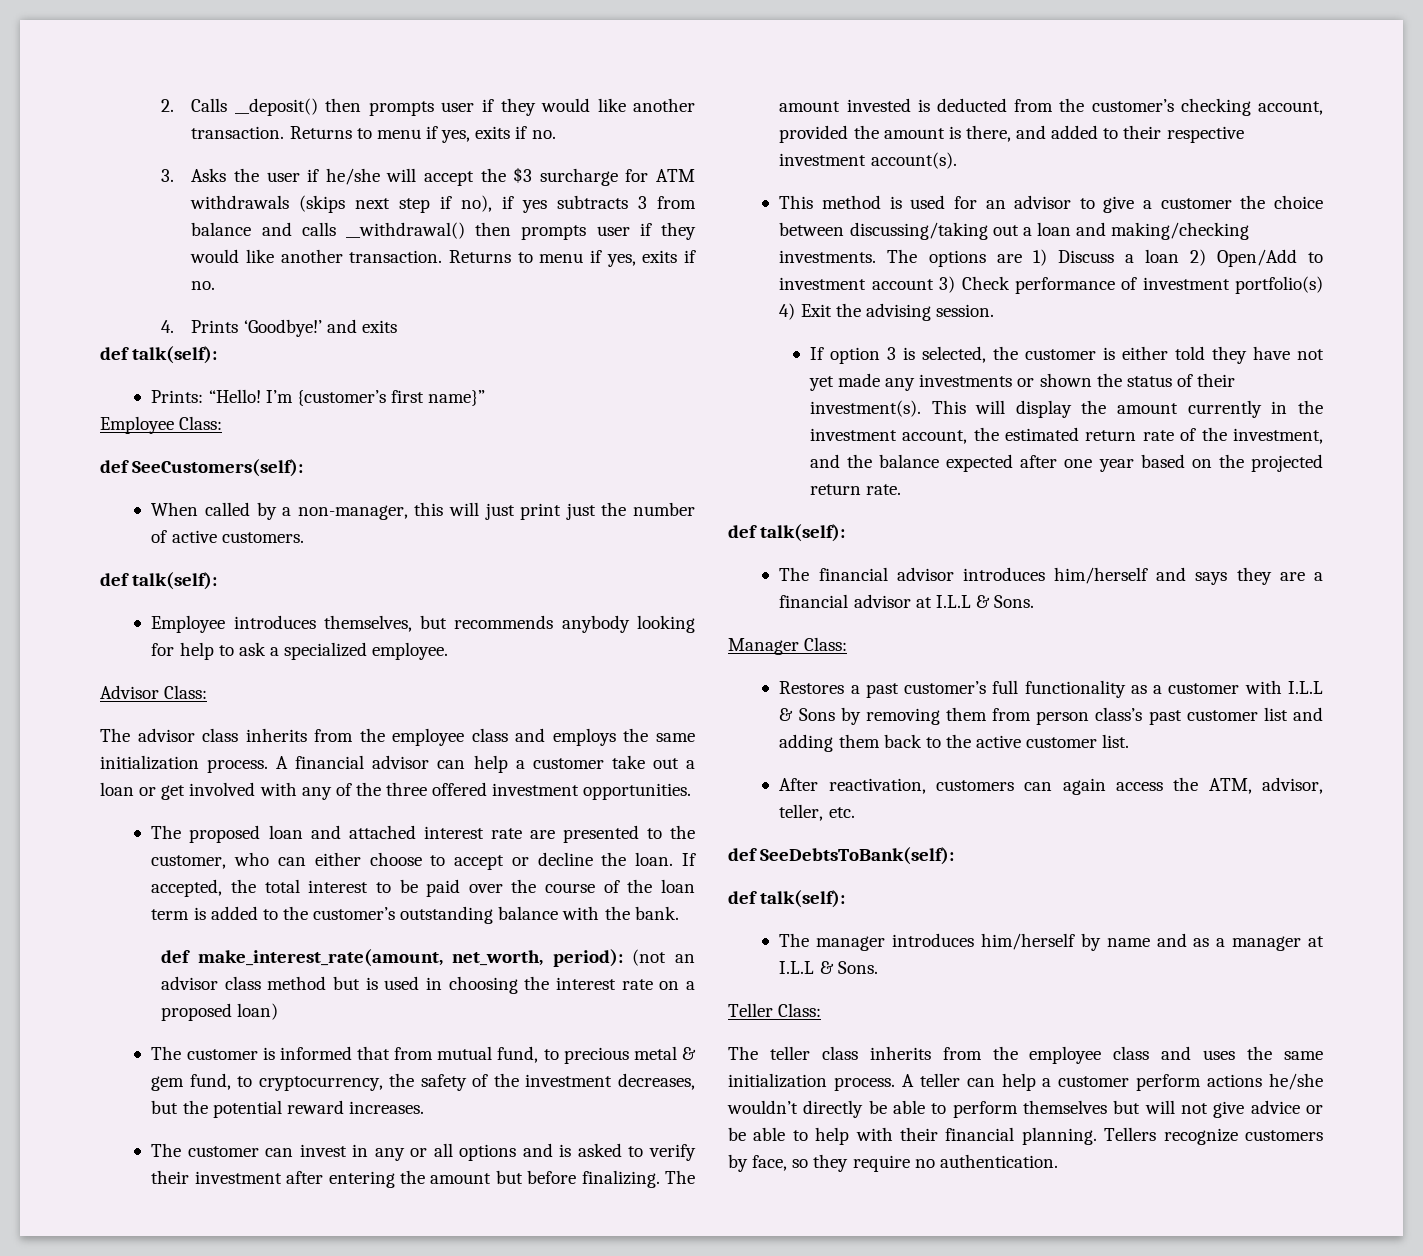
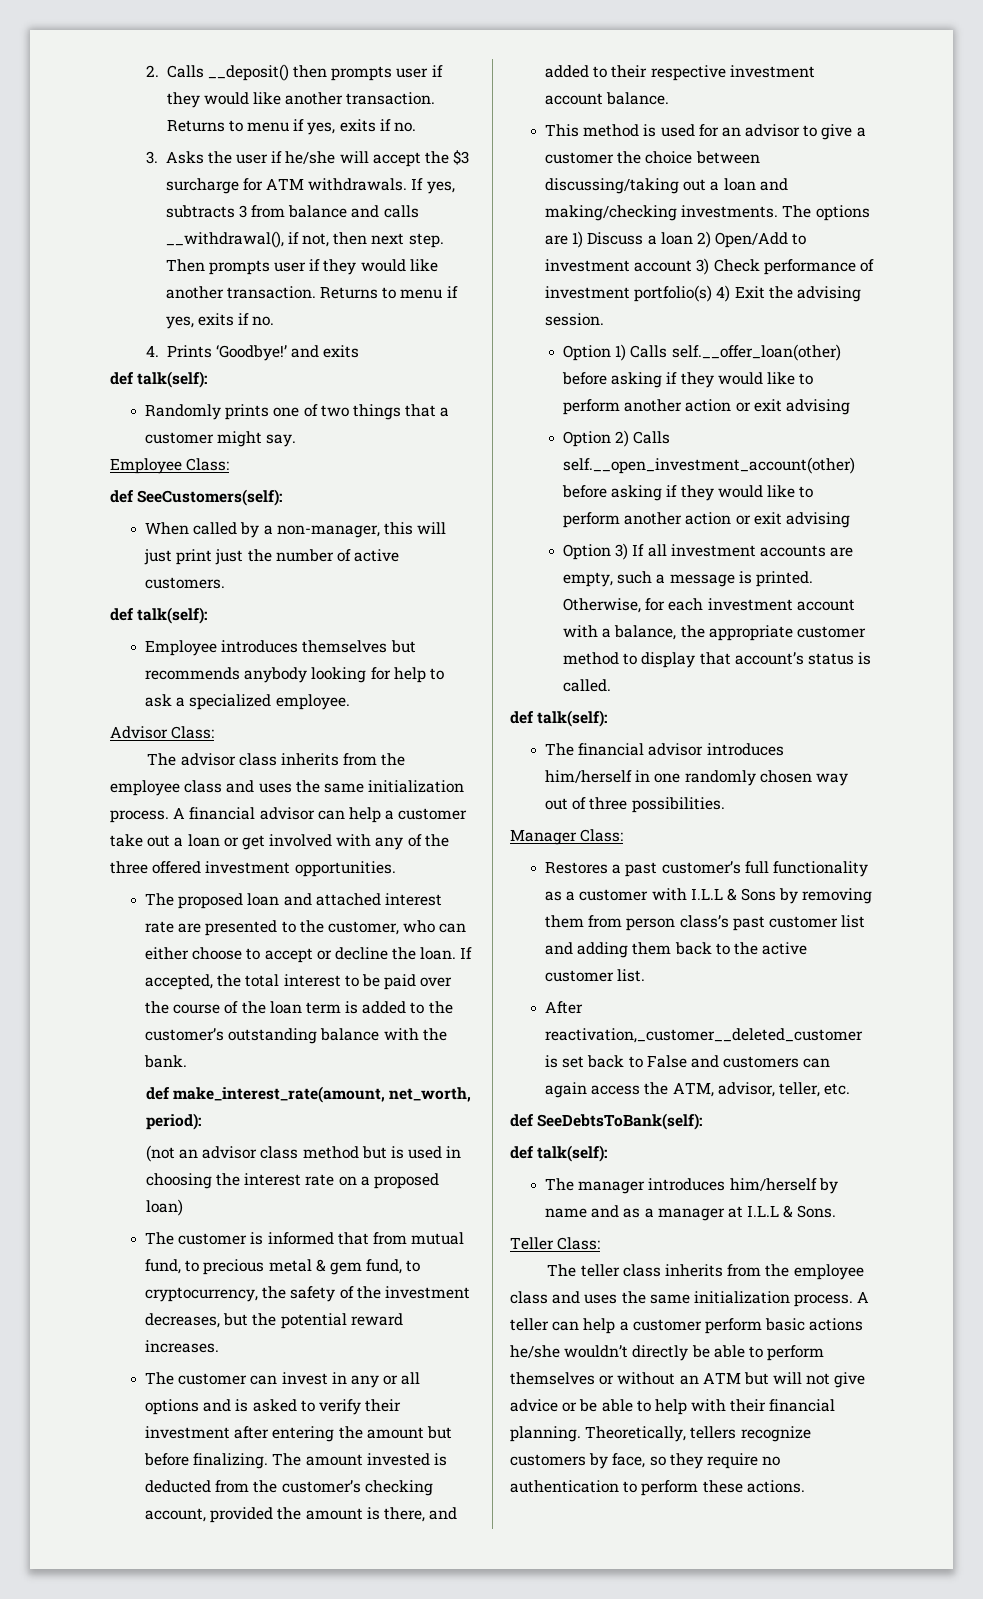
- 3. Asks the user if he/she will accept the $3 surcharge for ATM withdrawals (skips next step if no), if yes subtracts 3 from balance and calls __withdrawal() then prompts user if they would like another transaction.
+ 3. Asks the user if he/she will accept the $3 surcharge for ATM withdrawals. If yes, subtracts 3 from balance and calls __withdrawal(), if not, then next step. Then prompts user if they would like another transaction.
- Prints: “Hello! I’m {customer’s first name}”
+ Randomly prints one of two things that a customer might say.
- Employee introduces themselves, but recommends anybody looking for help to ask a specialized employee.
+ Employee introduces themselves but recommends anybody looking for help to ask a specialized employee.
- The advisor class inherits from the employee class and employs the same initialization process.
+ The advisor class inherits from the employee class and uses the same initialization process.
- def make_interest_rate(amount, net_worth, period): (not an advisor class method but is used in choosing the interest rate on a proposed loan)
+ def make_interest_rate(amount, net_worth, period):
+ (not an advisor class method but is used in choosing the interest rate on a proposed loan)
- The amount invested is deducted from the customer’s checking account, provided the amount is there, and added to their respective investment account(s).
+ The amount invested is deducted from the customer’s checking account, provided the amount is there, and added to their respective investment account balance.
- If option 3 is selected, the customer is either told they have not yet made any investments or shown the status of their investment(s). This will display the amount currently in the investment account, the estimated return rate of the investment, and the balance expected after one year based on the projected return rate.
+ Option 1) Calls self.__offer_loan(other) before asking if they would like to perform another action or exit advising
+ Option 2) Calls self.__open_investment_account(other) before asking if they would like to perform another action or exit advising
+ Option 3) If all investment accounts are empty, such a message is printed. Otherwise, for each investment account with a balance, the appropriate customer method to display that account’s status is called.
- The financial advisor introduces him/herself and says they are a financial advisor at I.L.L & Sons.
+ The financial advisor introduces him/herself in one randomly chosen way out of three possibilities.
- After reactivation, customers can again access the ATM, advisor, teller, etc.
+ After reactivation,_customer__deleted_customer is set back to False and customers can again access the ATM, advisor, teller, etc.
- A teller can help a customer perform actions he/she wouldn’t directly be able to perform themselves but will not give advice or be able to help with their financial planning.
+ A teller can help a customer perform basic actions he/she wouldn’t directly be able to perform themselves or without an ATM but will not give advice or be able to help with their financial planning.
- Tellers recognize customers by face, so they require no authentication.
+ Theoretically, tellers recognize customers by face, so they require no authentication to perform these actions.

